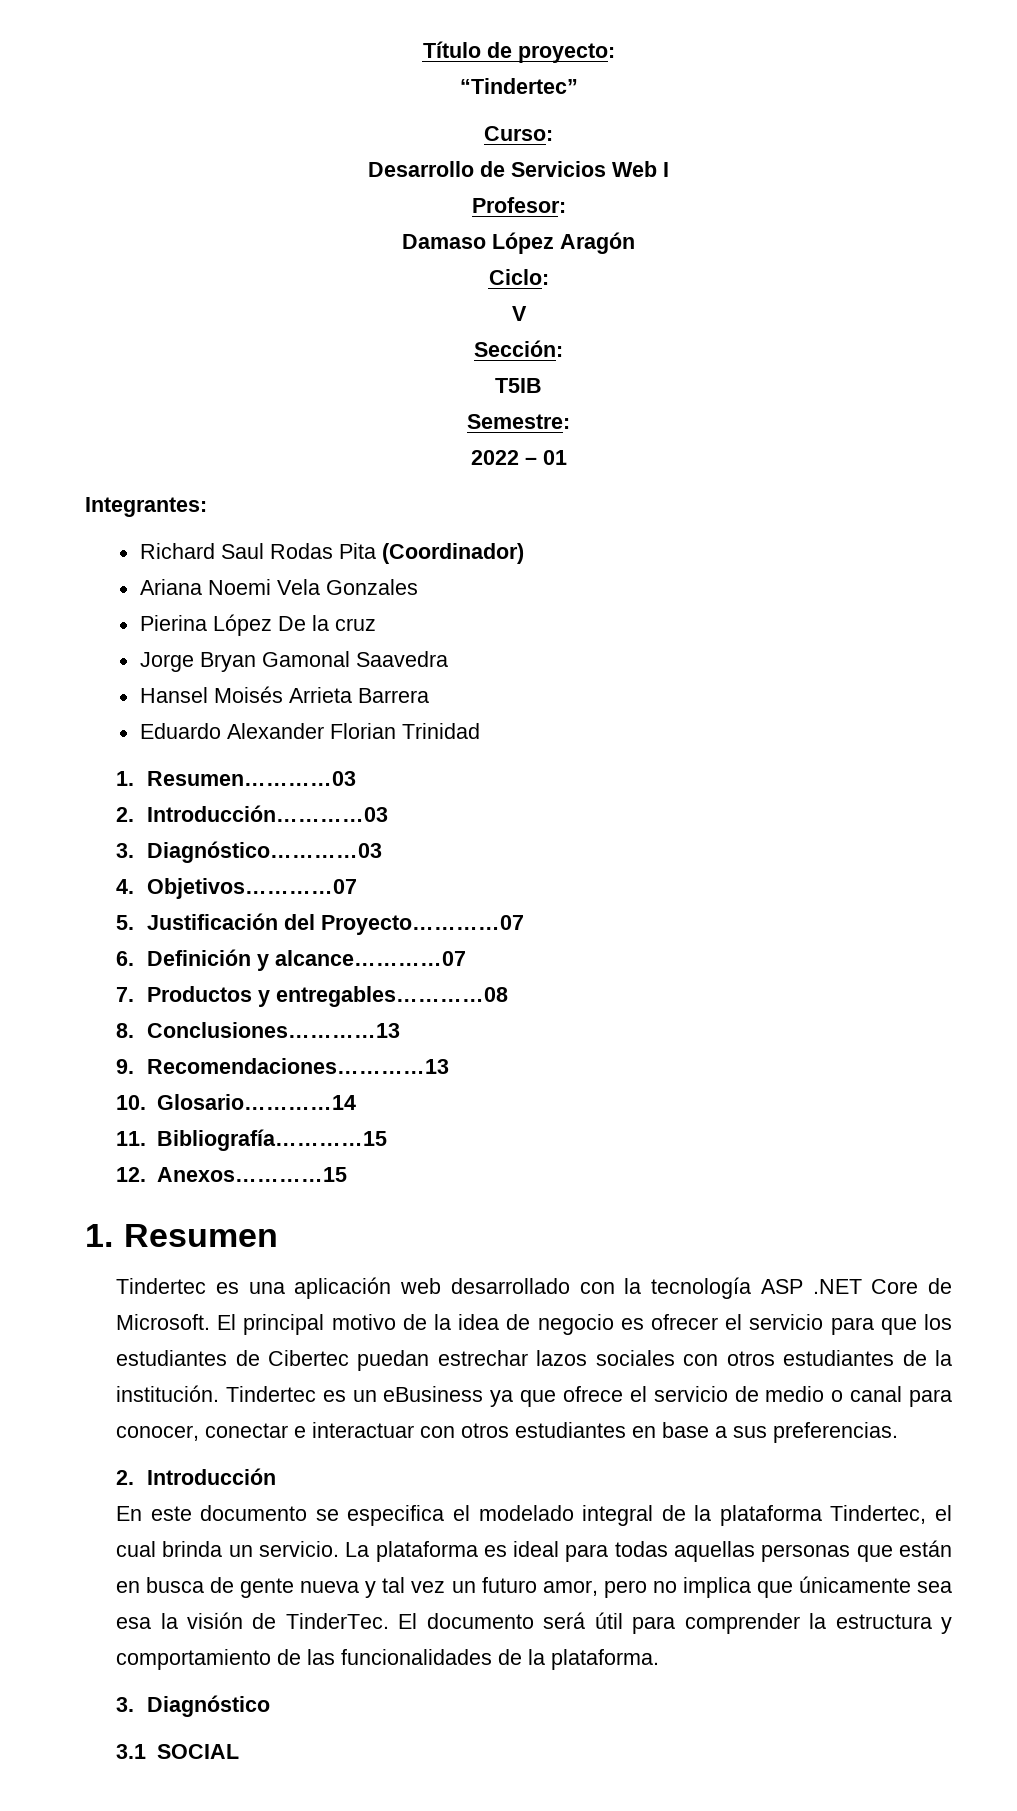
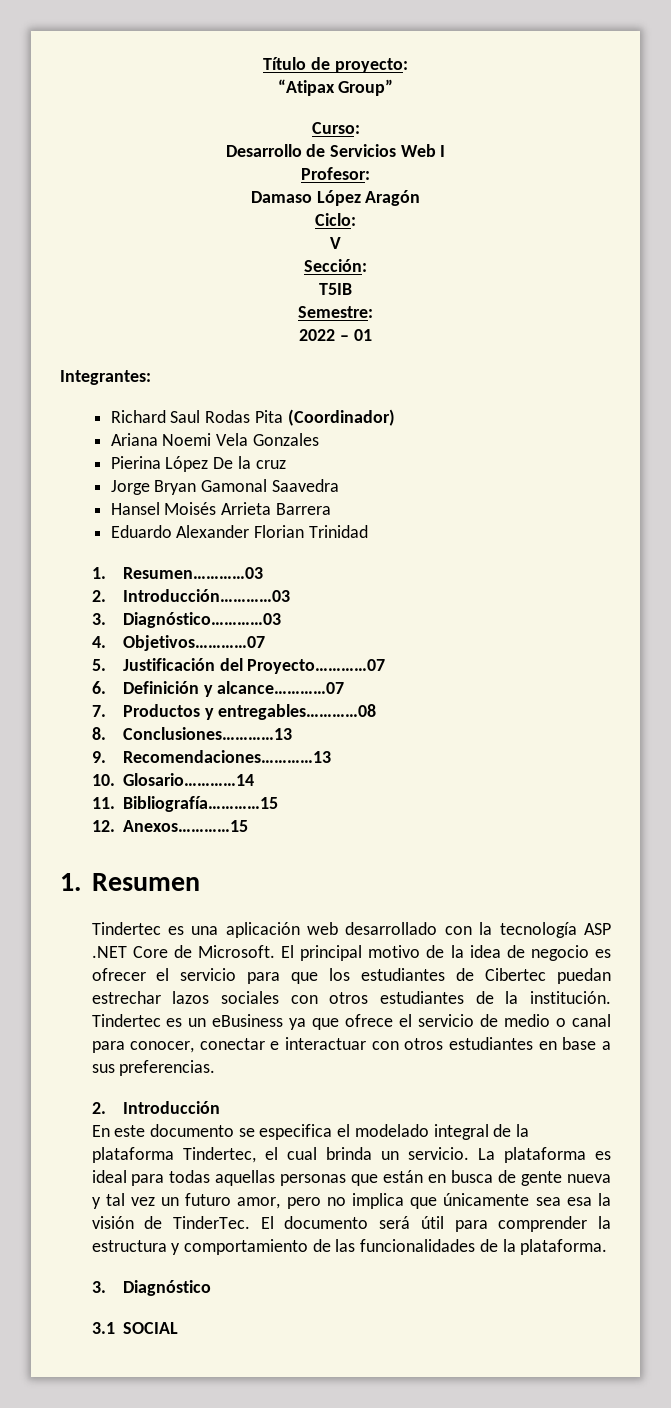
- “Tindertec”
+ “Atipax Group”

